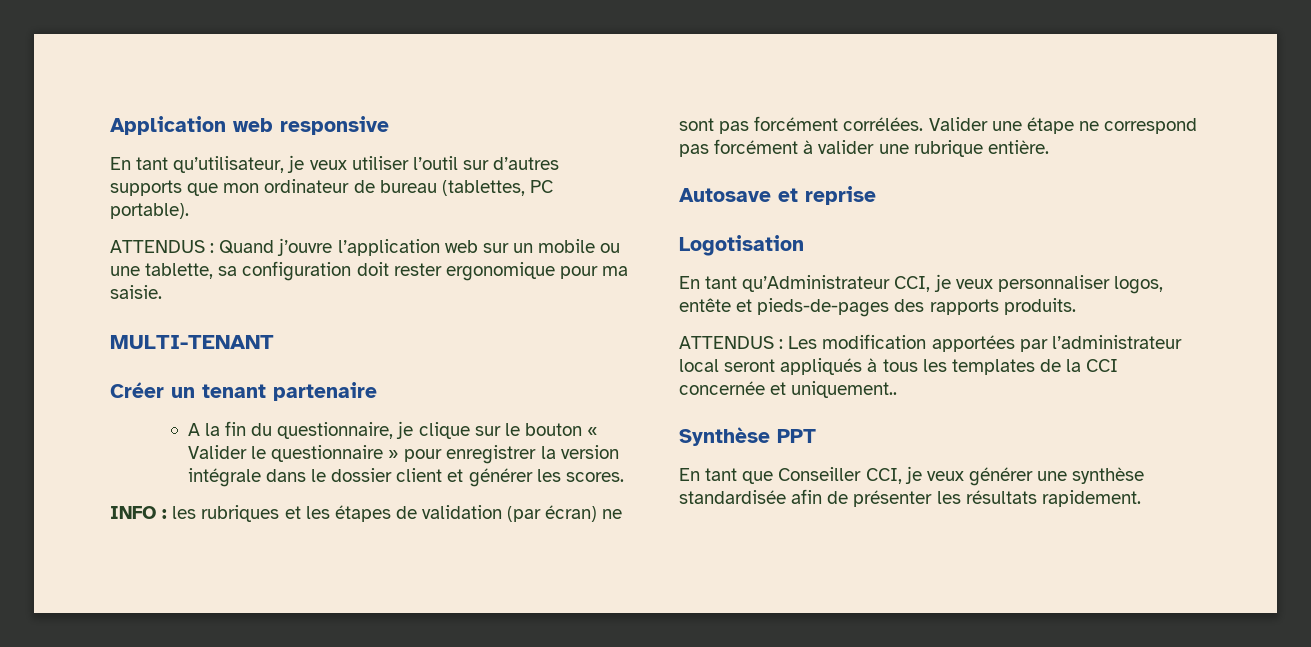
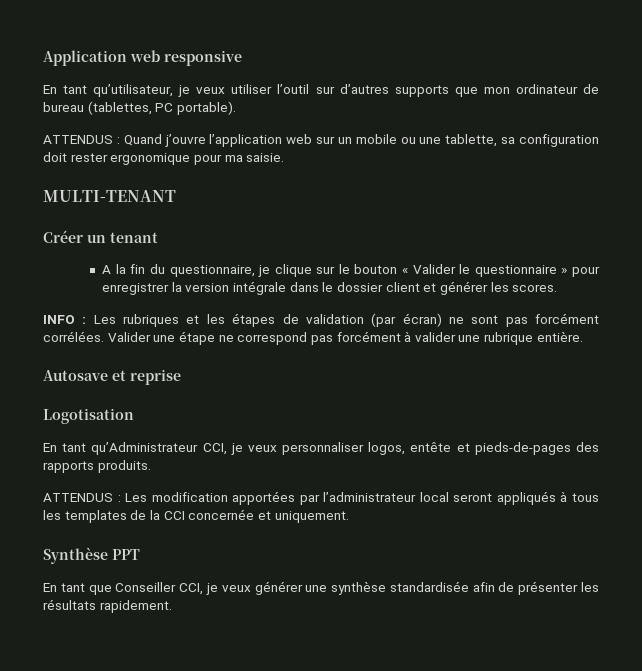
- Créer un tenant partenaire
+ Créer un tenant
- INFO : les rubriques et les étapes de validation (par écran) ne sont pas forcément corrélées.
+ INFO : Les rubriques et les étapes de validation (par écran) ne sont pas forcément corrélées.
- ATTENDUS : Les modification apportées par l’administrateur local seront appliqués à tous les templates de la CCI concernée et uniquement..
+ ATTENDUS : Les modification apportées par l’administrateur local seront appliqués à tous les templates de la CCI concernée et uniquement.

